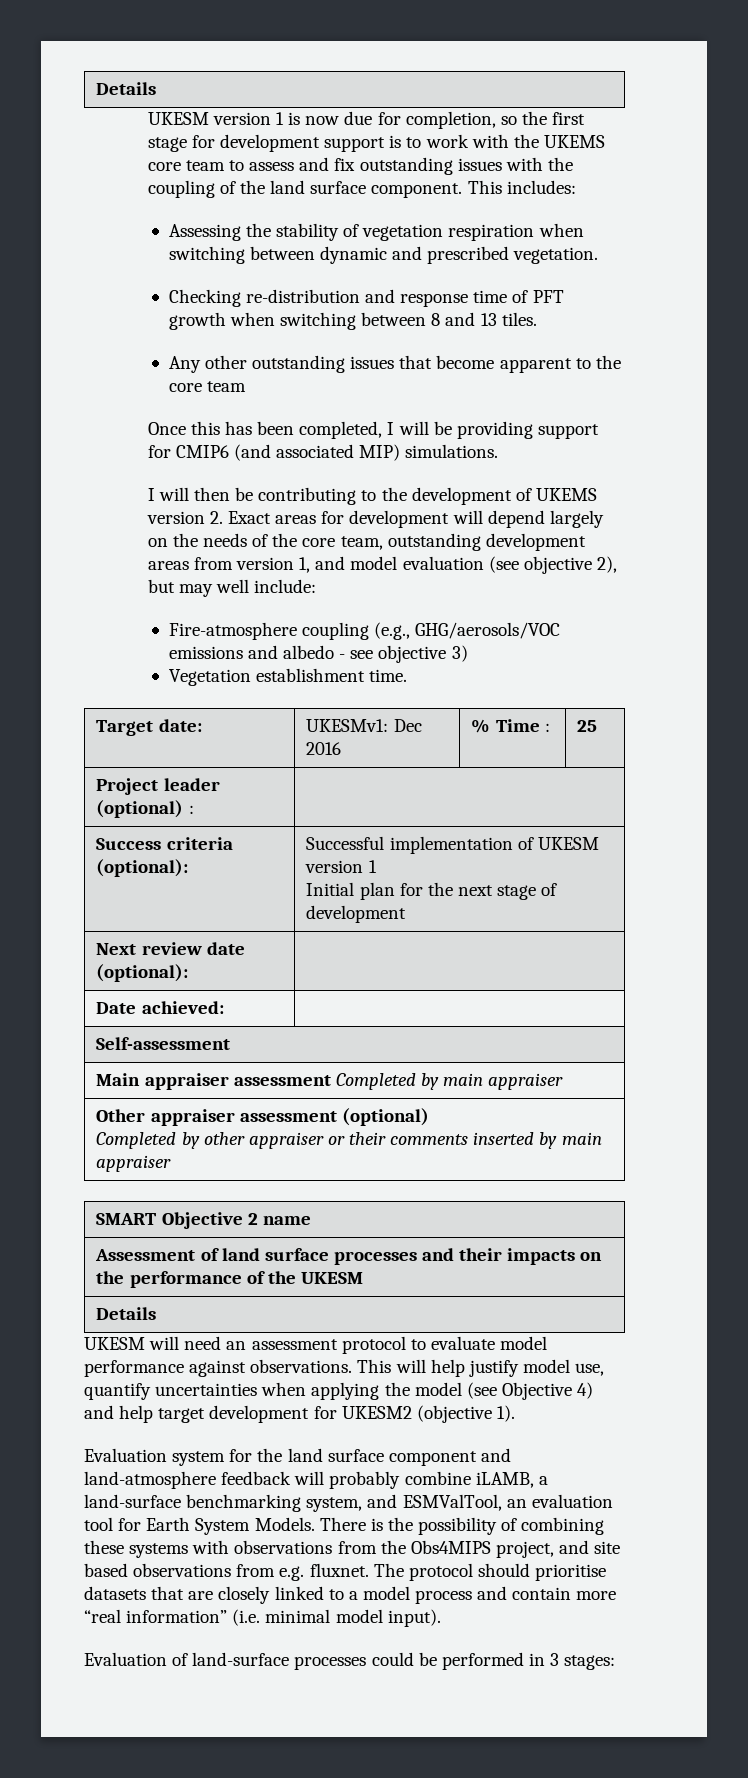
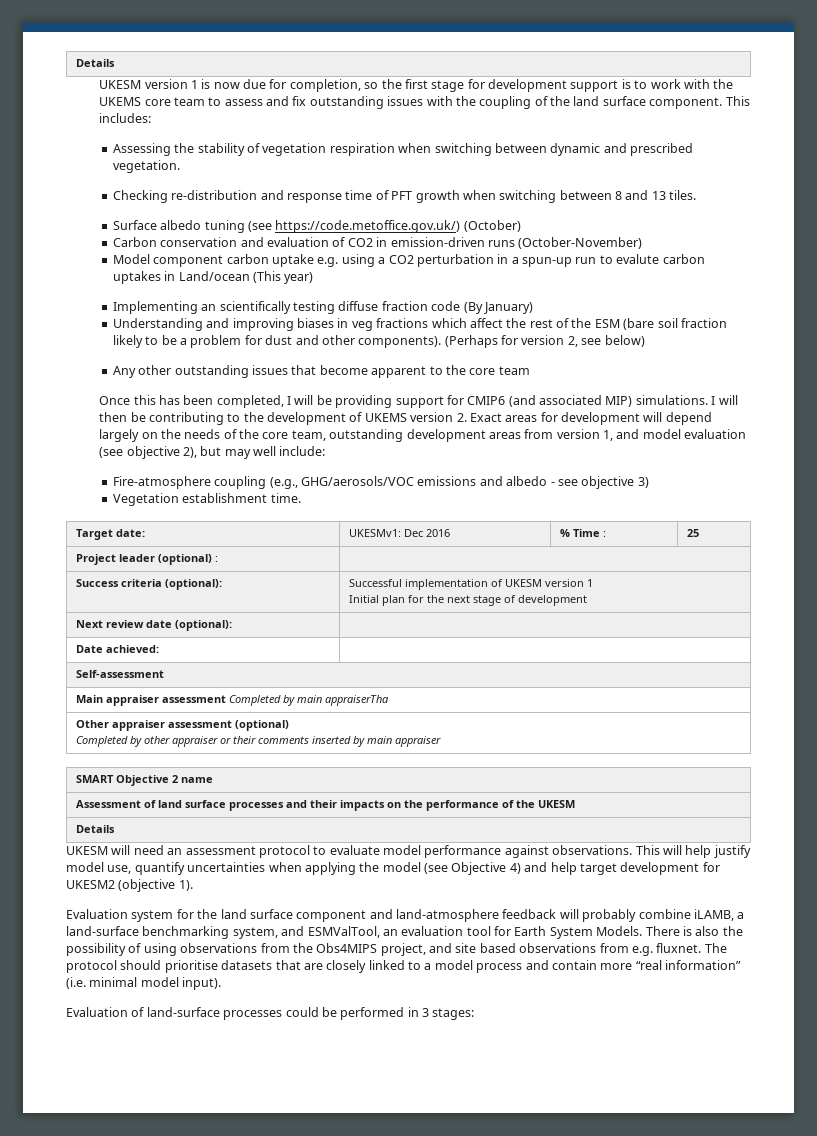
+ Surface albedo tuning (see https://code.metoffice.gov.uk/) (October)
+ Carbon conservation and evaluation of CO2 in emission-driven runs (October-November)
+ Model component carbon uptake e.g. using a CO2 perturbation in a spun-up run to evalute carbon uptakes in Land/ocean (This year)
+ Implementing an scientifically testing diffuse fraction code (By January)
+ Understanding and improving biases in veg fractions which affect the rest of the ESM (bare soil fraction likely to be a problem for dust and other components). (Perhaps for version 2, see below)
- Once this has been completed, I will be providing support for CMIP6 (and associated MIP) simulations.
- I will then be contributing to the development of UKEMS version 2. Exact areas for development will depend largely on the needs of the core team, outstanding development areas from version 1, and model evaluation (see objective 2), but may well include:
+ Once this has been completed, I will be providing support for CMIP6 (and associated MIP) simulations. I will then be contributing to the development of UKEMS version 2. Exact areas for development will depend largely on the needs of the core team, outstanding development areas from version 1, and model evaluation (see objective 2), but may well include:
- Main appraiser assessment Completed by main appraiser
+ Main appraiser assessment Completed by main appraiserTha
- There is the possibility of combining these systems with observations from the Obs4MIPS project, and site based observations from e.g. fluxnet.
+ There is also the possibility of using observations from the Obs4MIPS project, and site based observations from e.g. fluxnet.

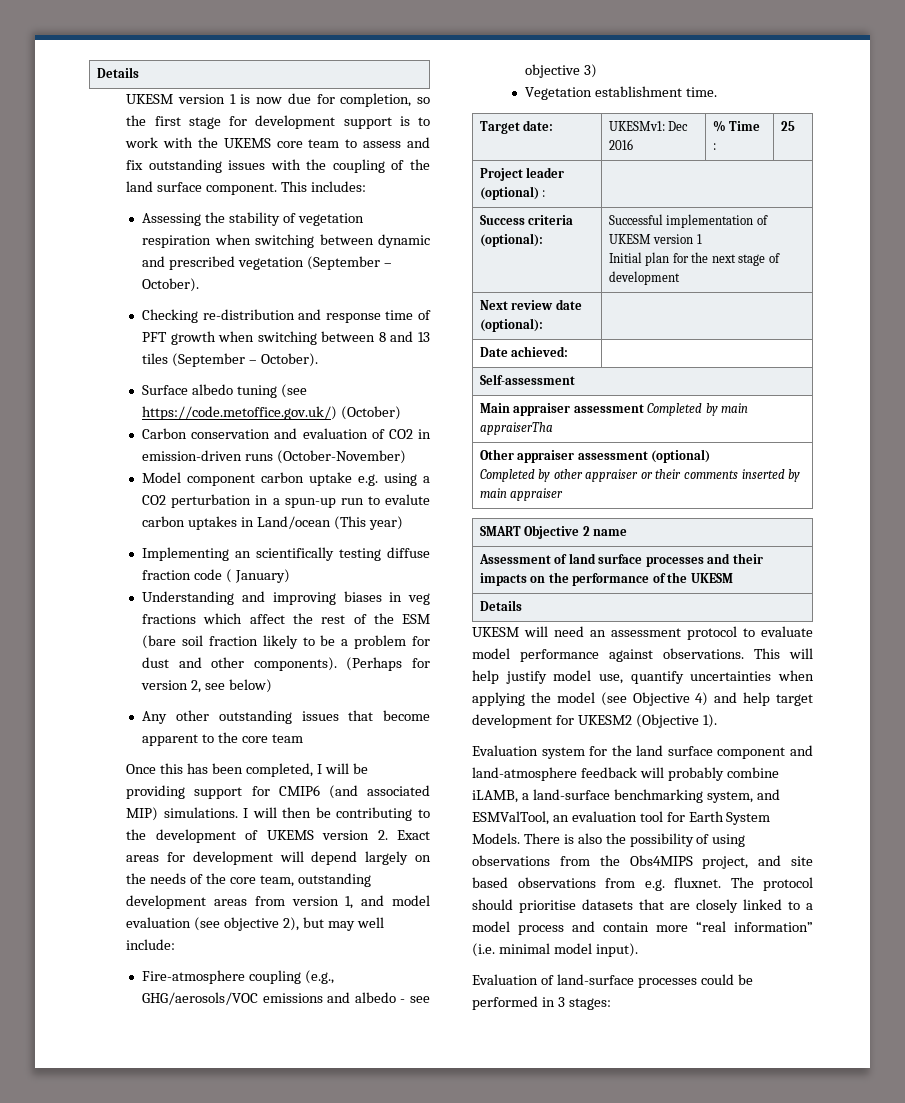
- Assessing the stability of vegetation respiration when switching between dynamic and prescribed vegetation.
+ Assessing the stability of vegetation respiration when switching between dynamic and prescribed vegetation (September – October).
- Checking re-distribution and response time of PFT growth when switching between 8 and 13 tiles.
+ Checking re-distribution and response time of PFT growth when switching between 8 and 13 tiles (September – October).
- Implementing an scientifically testing diffuse fraction code (By January)
+ Implementing an scientifically testing diffuse fraction code ( January)
- This will help justify model use, quantify uncertainties when applying the model (see Objective 4) and help target development for UKESM2 (objective 1).
+ This will help justify model use, quantify uncertainties when applying the model (see Objective 4) and help target development for UKESM2 (Objective 1).

